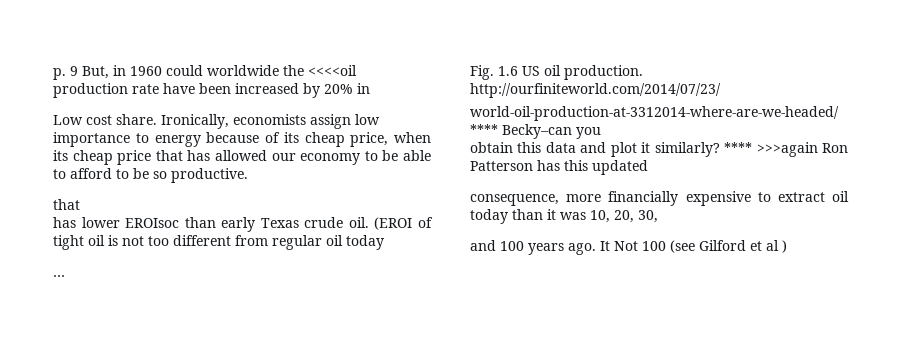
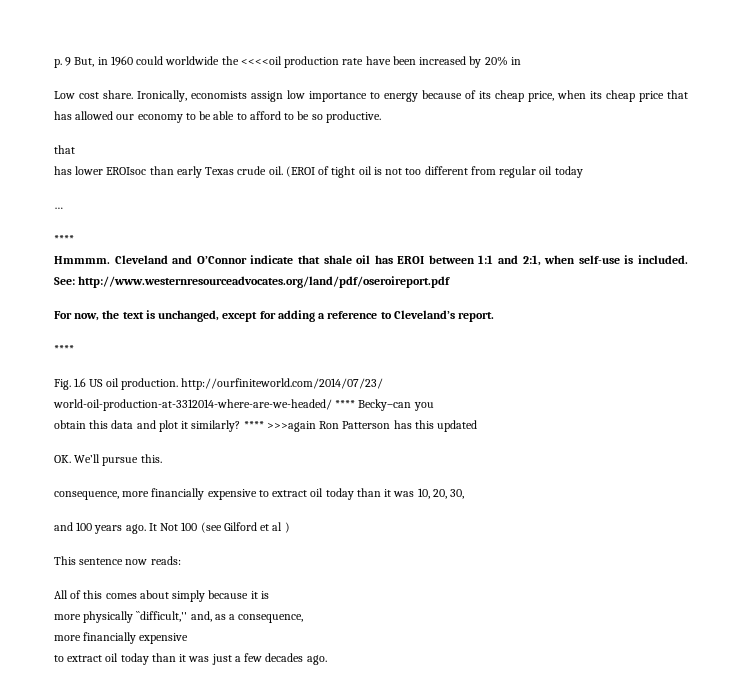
  …
+ ****
+ Hmmmm. Cleveland and O’Connor indicate that shale oil has EROI between 1:1 and 2:1, when self-use is included. See: http://www.westernresourceadvocates.org/land/pdf/oseroireport.pdf
+ For now, the text is unchanged, except for adding a reference to Cleveland’s report.
+ ****
+ OK. We’ll pursue this.
+ This sentence now reads:
+ All of this comes about simply because it is
+ more physically ``difficult,'' and, as a consequence,
+ more financially expensive
+ to extract oil today than it was just a few decades ago.

